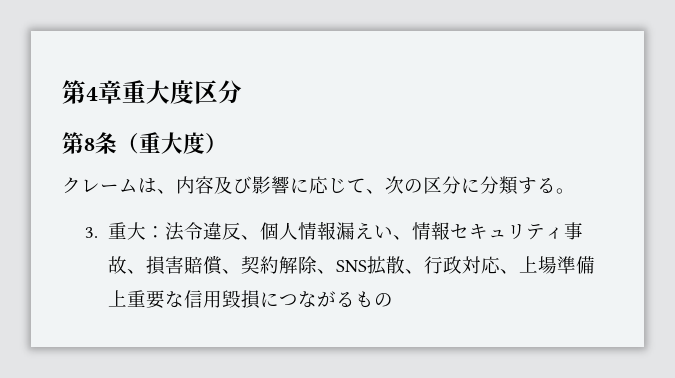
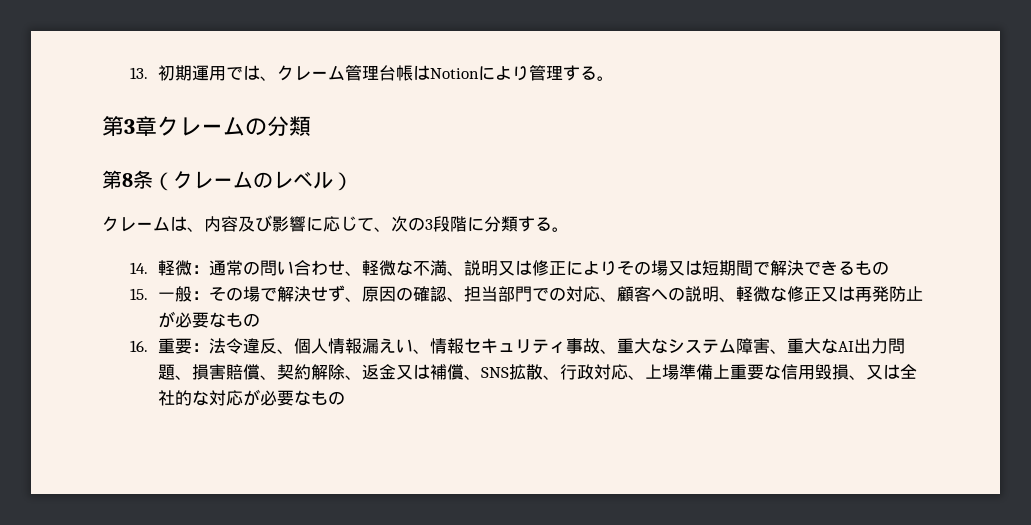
- 第4章重大度区分
+ 13.初期運用では、クレーム管理台帳はNotionにより管理する。
+ 第3章クレームの分類
- 第8条（重大度）
+ 第8条（クレームのレベル）
- クレームは、内容及び影響に応じて、次の区分に分類する。
+ クレームは、内容及び影響に応じて、次の3段階に分類する。
- 3.重大：法令違反、個人情報漏えい、情報セキュリティ事故、損害賠償、契約解除、SNS拡散、行政対応、上場準備上重要な信用毀損につながるもの
+ 14.軽微：通常の問い合わせ、軽微な不満、説明又は修正によりその場又は短期間で解決できるもの
+ 15.一般：その場で解決せず、原因の確認、担当部門での対応、顧客への説明、軽微な修正又は再発防止が必要なもの
+ 16.重要：法令違反、個人情報漏えい、情報セキュリティ事故、重大なシステム障害、重大なAI出力問題、損害賠償、契約解除、返金又は補償、SNS拡散、行政対応、上場準備上重要な信用毀損、又は全社的な対応が必要なもの

